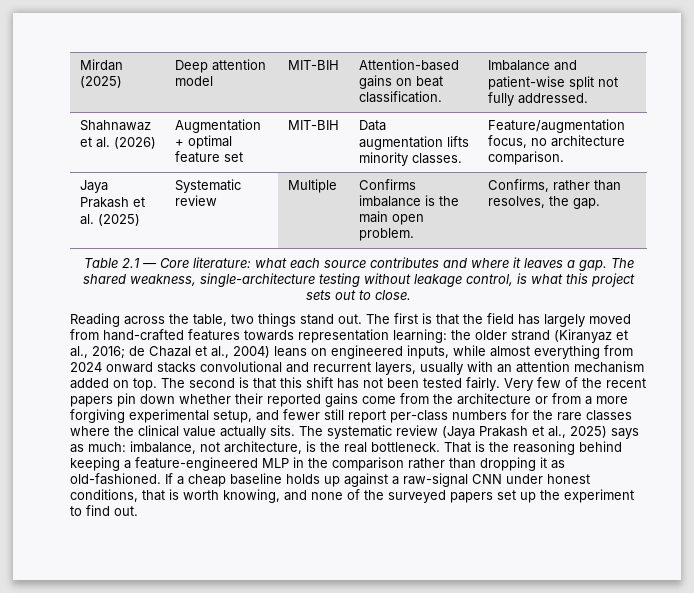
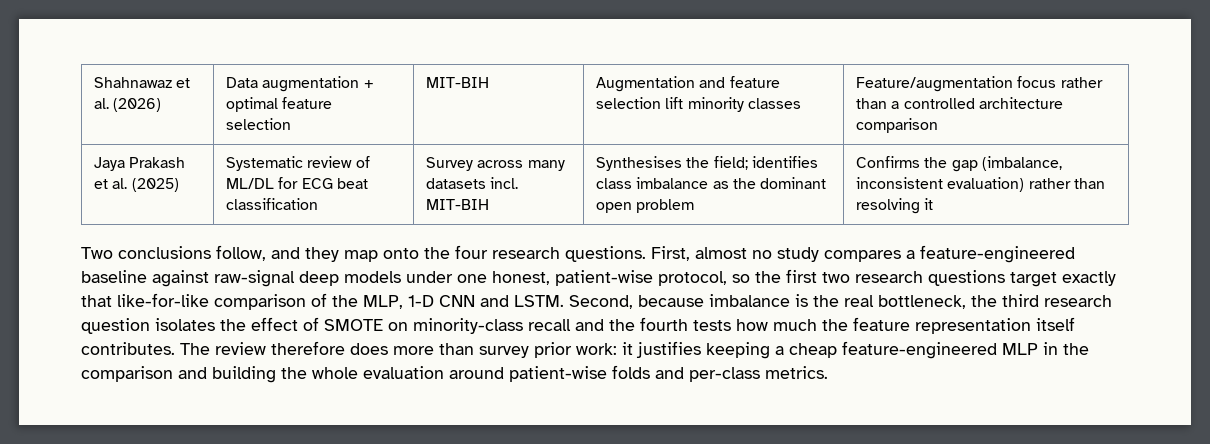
- Mirdan (2025) | Deep attention model | MIT-BIH | Attention-based gains on beat classification. | Imbalance and patient-wise split not fully addressed.
- Shahnawaz et al. (2026) | Augmentation + optimal feature set | MIT-BIH | Data augmentation lifts minority classes. | Feature/augmentation focus, no architecture comparison.
+ Shahnawaz et al. (2026) | Data augmentation + optimal feature selection | MIT-BIH | Augmentation and feature selection lift minority classes | Feature/augmentation focus rather than a controlled architecture comparison
- Jaya Prakash et al. (2025) | Systematic review | Multiple | Confirms imbalance is the main open problem. | Confirms, rather than resolves, the gap.
- Table 2.1 — Core literature: what each source contributes and where it leaves a gap. The shared weakness, single-architecture testing without leakage control, is what this project sets out to close.
- Reading across the table, two things stand out. The first is that the field has largely moved from hand-crafted features towards representation learning: the older strand (Kiranyaz et al., 2016; de Chazal et al., 2004) leans on engineered inputs, while almost everything from 2024 onward stacks convolutional and recurrent layers, usually with an attention mechanism added on top. The second is that this shift has not been tested fairly. Very few of the recent papers pin down whether their reported gains come from the architecture or from a more forgiving experimental setup, and fewer still report per-class numbers for the rare classes where the clinical value actually sits. The systematic review (Jaya Prakash et al., 2025) says as much: imbalance, not architecture, is the real bottleneck. That is the reasoning behind keeping a feature-engineered MLP in the comparison rather than dropping it as old-fashioned. If a cheap baseline holds up against a raw-signal CNN under honest conditions, that is worth knowing, and none of the surveyed papers set up the experiment to find out.
+ Jaya Prakash et al. (2025) | Systematic review of ML/DL for ECG beat classification | Survey across many datasets incl. MIT-BIH | Synthesises the field; identifies class imbalance as the dominant open problem | Confirms the gap (imbalance, inconsistent evaluation) rather than resolving it
+ Two conclusions follow, and they map onto the four research questions. First, almost no study compares a feature-engineered baseline against raw-signal deep models under one honest, patient-wise protocol, so the first two research questions target exactly that like-for-like comparison of the MLP, 1-D CNN and LSTM. Second, because imbalance is the real bottleneck, the third research question isolates the effect of SMOTE on minority-class recall and the fourth tests how much the feature representation itself contributes. The review therefore does more than survey prior work: it justifies keeping a cheap feature-engineered MLP in the comparison and building the whole evaluation around patient-wise folds and per-class metrics.

